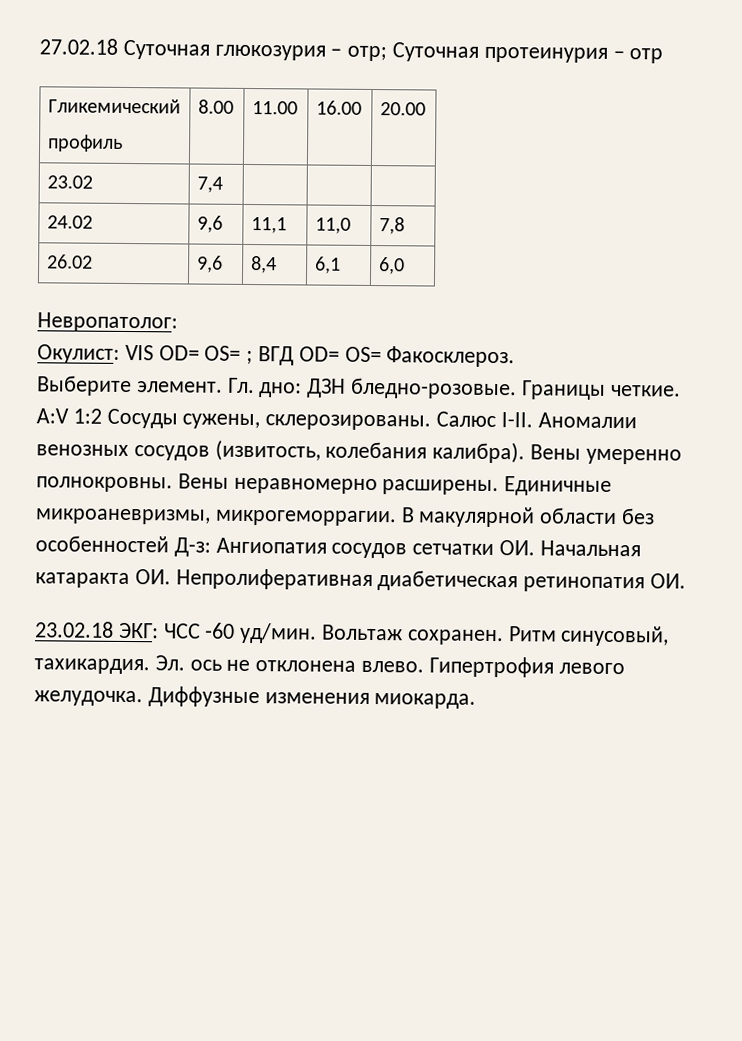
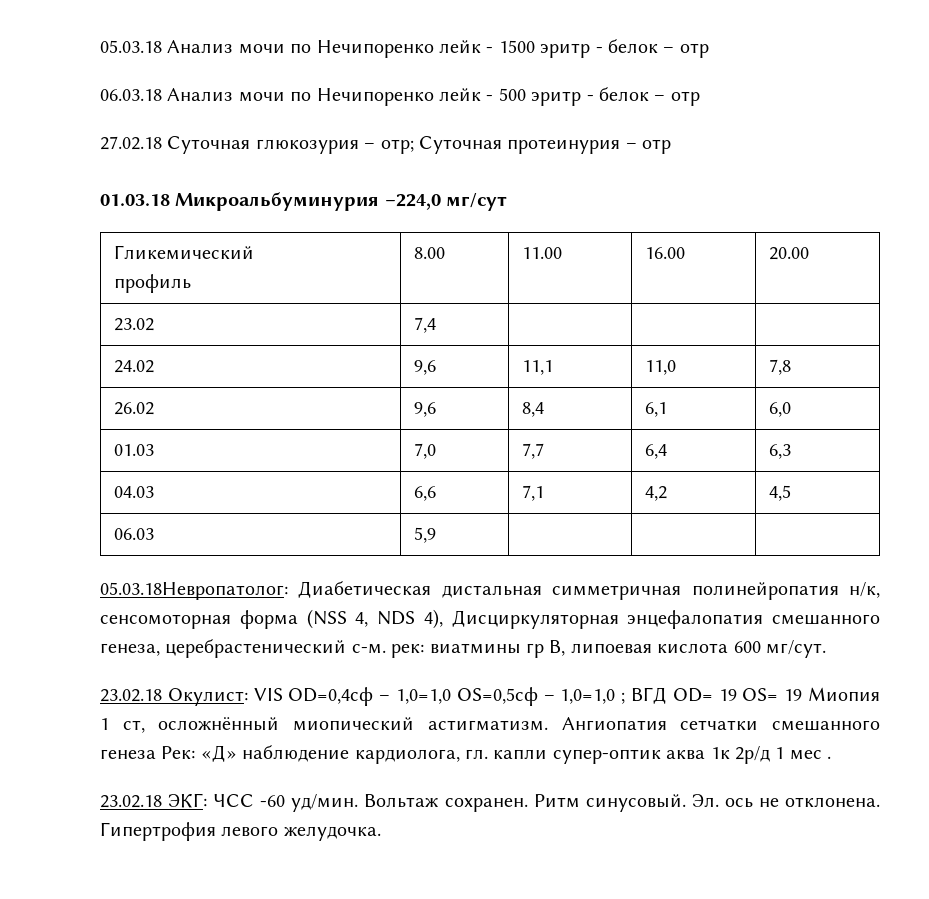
+ 05.03.18 Анализ мочи по Нечипоренко лейк - 1500 эритр - белок – отр
+ 06.03.18 Анализ мочи по Нечипоренко лейк - 500 эритр - белок – отр
+ 01.03.18 Микроальбуминурия –224,0 мг/сут
- Невропатолог:
- Окулист: VIS OD= OS= ; ВГД OD= OS= Факосклероз.
- Выберите элемент. Гл. дно: ДЗН бледно-розовые. Границы четкие. А:V 1:2 Сосуды сужены, склерозированы. Салюс I-II. Аномалии венозных сосудов (извитость, колебания калибра). Вены умеренно полнокровны. Вены неравномерно расширены. Единичные микроаневризмы, микрогеморрагии. В макулярной области без особенностей Д-з: Ангиопатия сосудов сетчатки ОИ. Начальная катаракта ОИ. Непролиферативная диабетическая ретинопатия ОИ.
+ 01.03 | 7,0 | 7,7 | 6,4 | 6,3
+ 04.03 | 6,6 | 7,1 | 4,2 | 4,5
+ 06.03 | 5,9 | | |
+ 05.03.18Невропатолог: Диабетическая дистальная симметричная полинейропатия н/к, сенсомоторная форма (NSS 4, NDS 4), Дисциркуляторная энцефалопатия смешанного генеза, церебрастенический с-м. рек: виатмины гр В, липоевая кислота 600 мг/сут.
+ 23.02.18 Окулист: VIS OD=0,4сф – 1,0=1,0 OS=0,5сф – 1,0=1,0 ; ВГД OD= 19 OS= 19 Миопия 1 ст, осложнённый миопический астигматизм. Ангиопатия сетчатки смешанного генеза Рек: «Д» наблюдение кардиолога, гл. капли супер-оптик аква 1к 2р/д 1 мес .
- Ритм синусовый, тахикардия.
+ Ритм синусовый.
- Эл. ось не отклонена влево.
+ Эл. ось не отклонена.
- Диффузные изменения миокарда.

